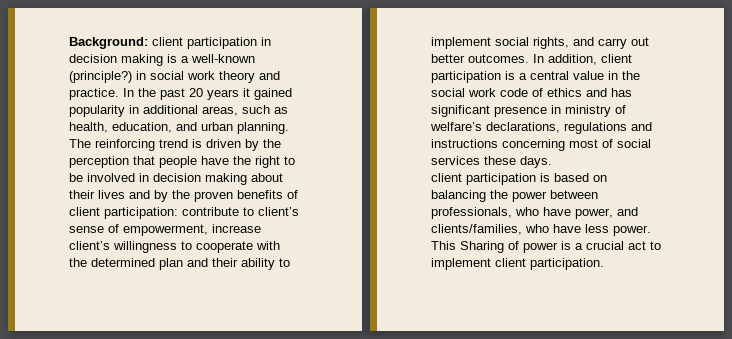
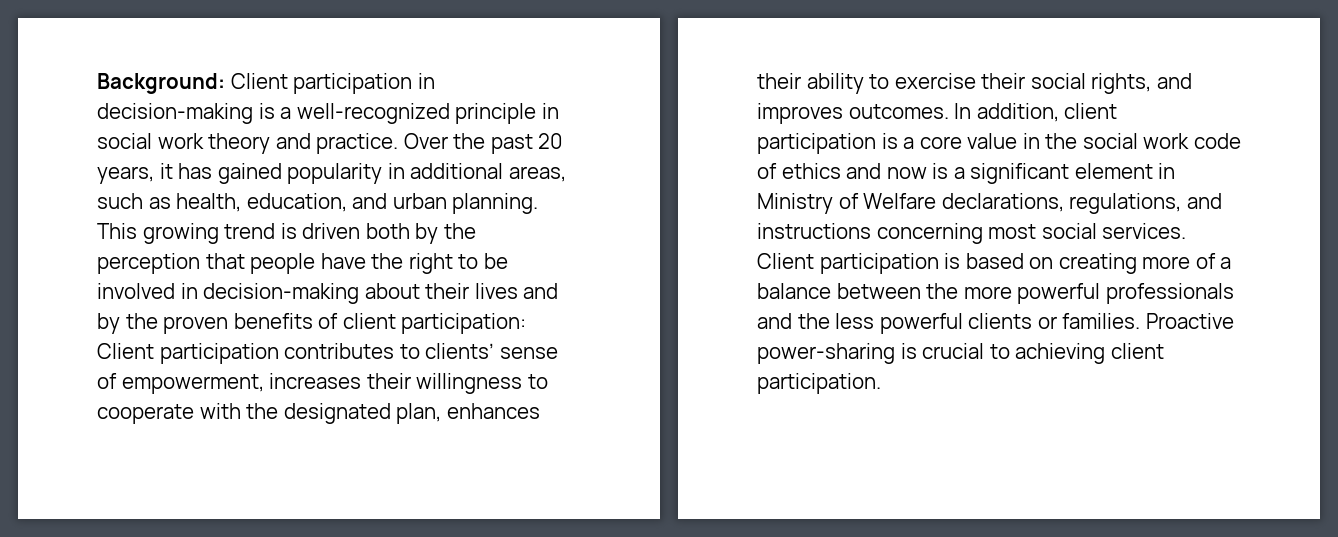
- Background: client participation in decision making is a well-known (principle?) in social work theory and practice.
+ Background: Client participation in decision-making is a well-recognized principle in social work theory and practice.
- In the past 20 years it gained popularity in additional areas, such as health, education, and urban planning.
+ Over the past 20 years, it has gained popularity in additional areas, such as health, education, and urban planning.
- The reinforcing trend is driven by the perception that people have the right to be involved in decision making about their lives and by the proven benefits of client participation: contribute to client’s sense of empowerment, increase client’s willingness to cooperate with the determined plan and their ability to implement social rights, and carry out better outcomes.
+ This growing trend is driven both by the perception that people have the right to be involved in decision-making about their lives and by the proven benefits of client participation: Client participation contributes to clients’ sense of empowerment, increases their willingness to cooperate with the designated plan, enhances their ability to exercise their social rights, and improves outcomes.
- In addition, client participation is a central value in the social work code of ethics and has significant presence in ministry of welfare’s declarations, regulations and instructions concerning most of social services these days.
- client participation is based on balancing the power between professionals, who have power, and clients/families, who have less power. This Sharing of power is a crucial act to implement client participation.
+ In addition, client participation is a core value in the social work code of ethics and now is a significant element in Ministry of Welfare declarations, regulations, and instructions concerning most social services. Client participation is based on creating more of a balance between the more powerful professionals and the less powerful clients or families. Proactive power-sharing is crucial to achieving client participation.

